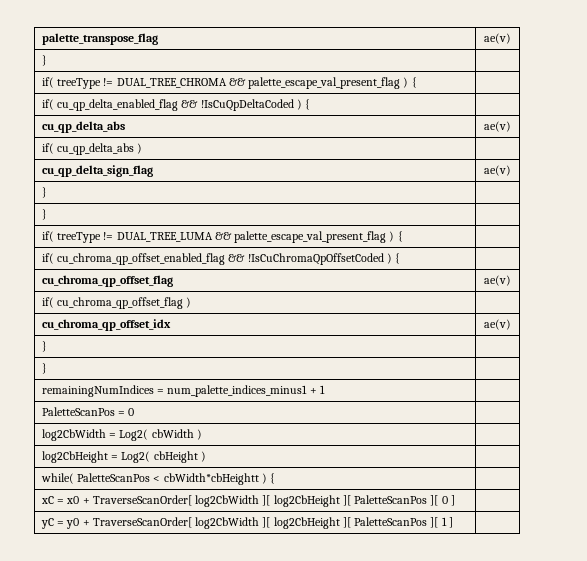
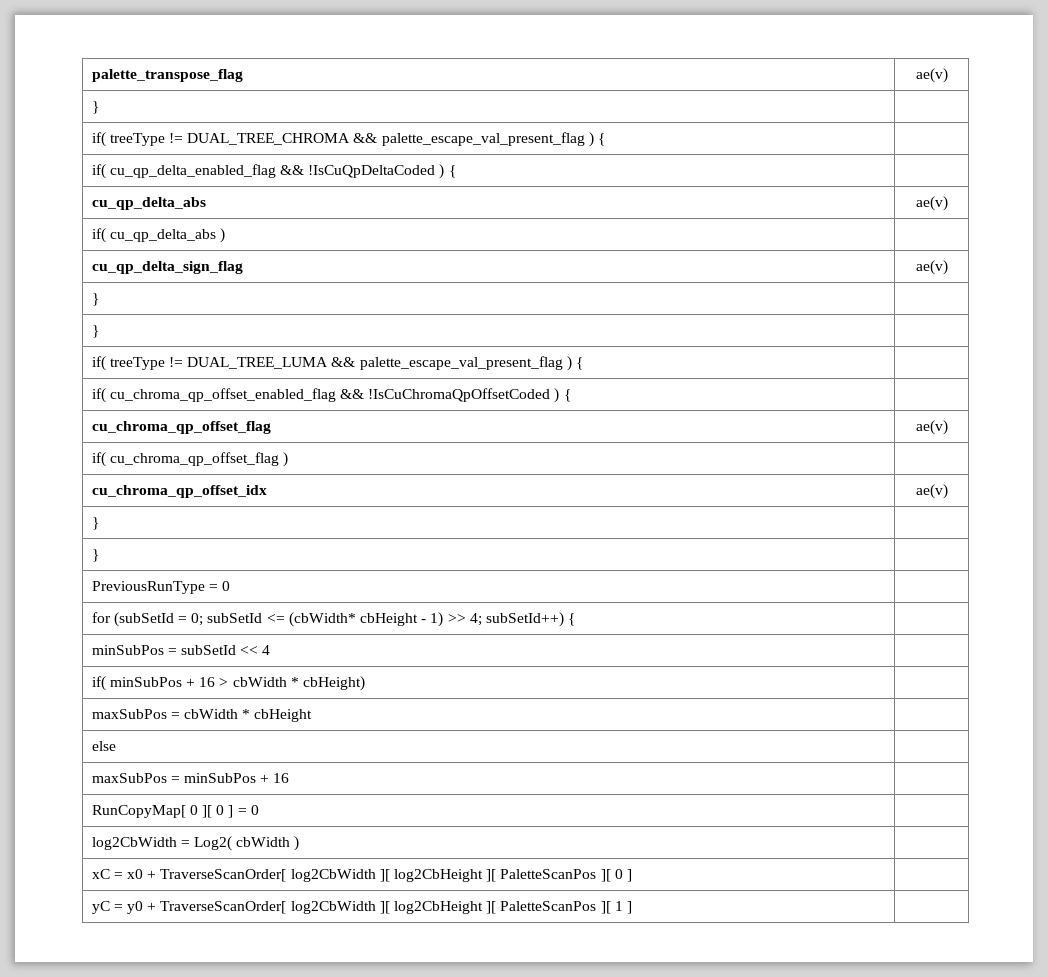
- remainingNumIndices = num_palette_indices_minus1 + 1 |
- PaletteScanPos = 0 |
+ PreviousRunType = 0 |
+ for (subSetId = 0; subSetId <= (cbWidth* cbHeight - 1) >> 4; subSetId++) { |
+ minSubPos = subSetId << 4 |
+ if( minSubPos + 16 > cbWidth * cbHeight) |
+ maxSubPos = cbWidth * cbHeight |
+ else |
+ maxSubPos = minSubPos + 16 |
+ RunCopyMap[ 0 ][ 0 ] = 0 |
- log2CbHeight = Log2( cbHeight ) |
- while( PaletteScanPos < cbWidth*cbHeightt ) { |

